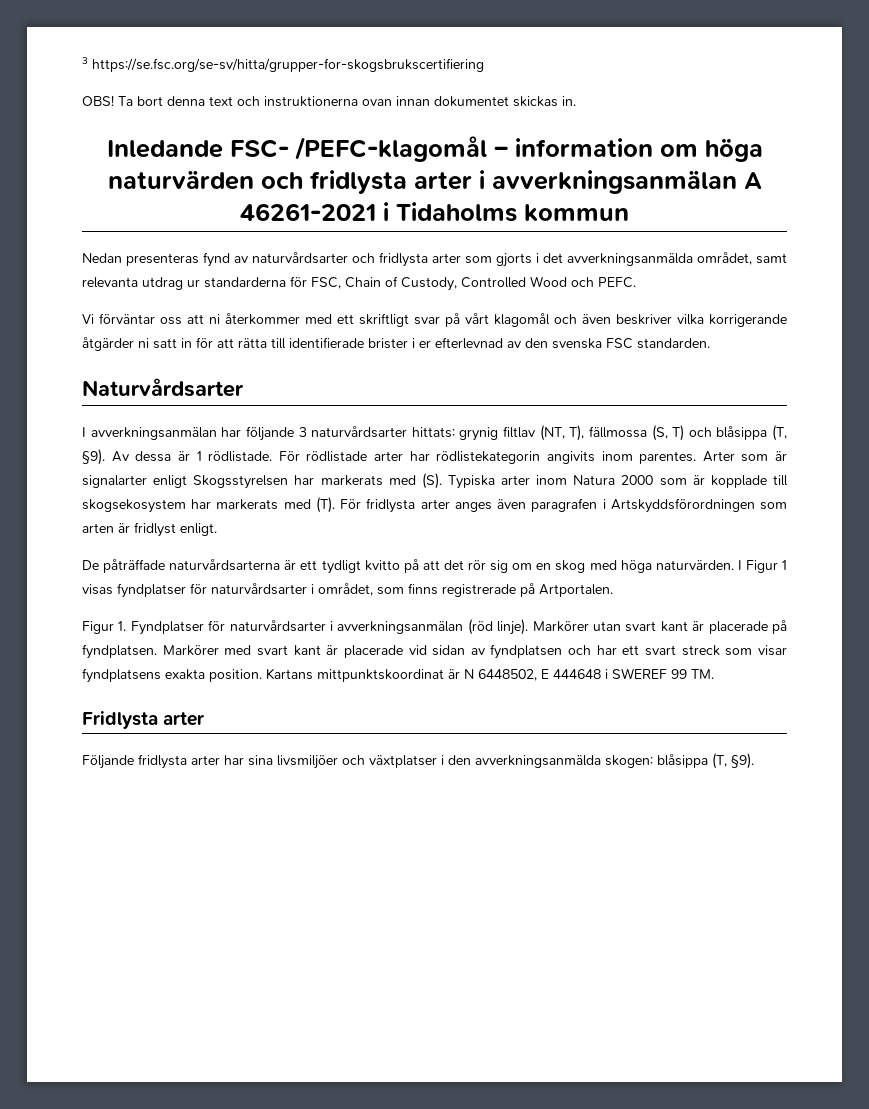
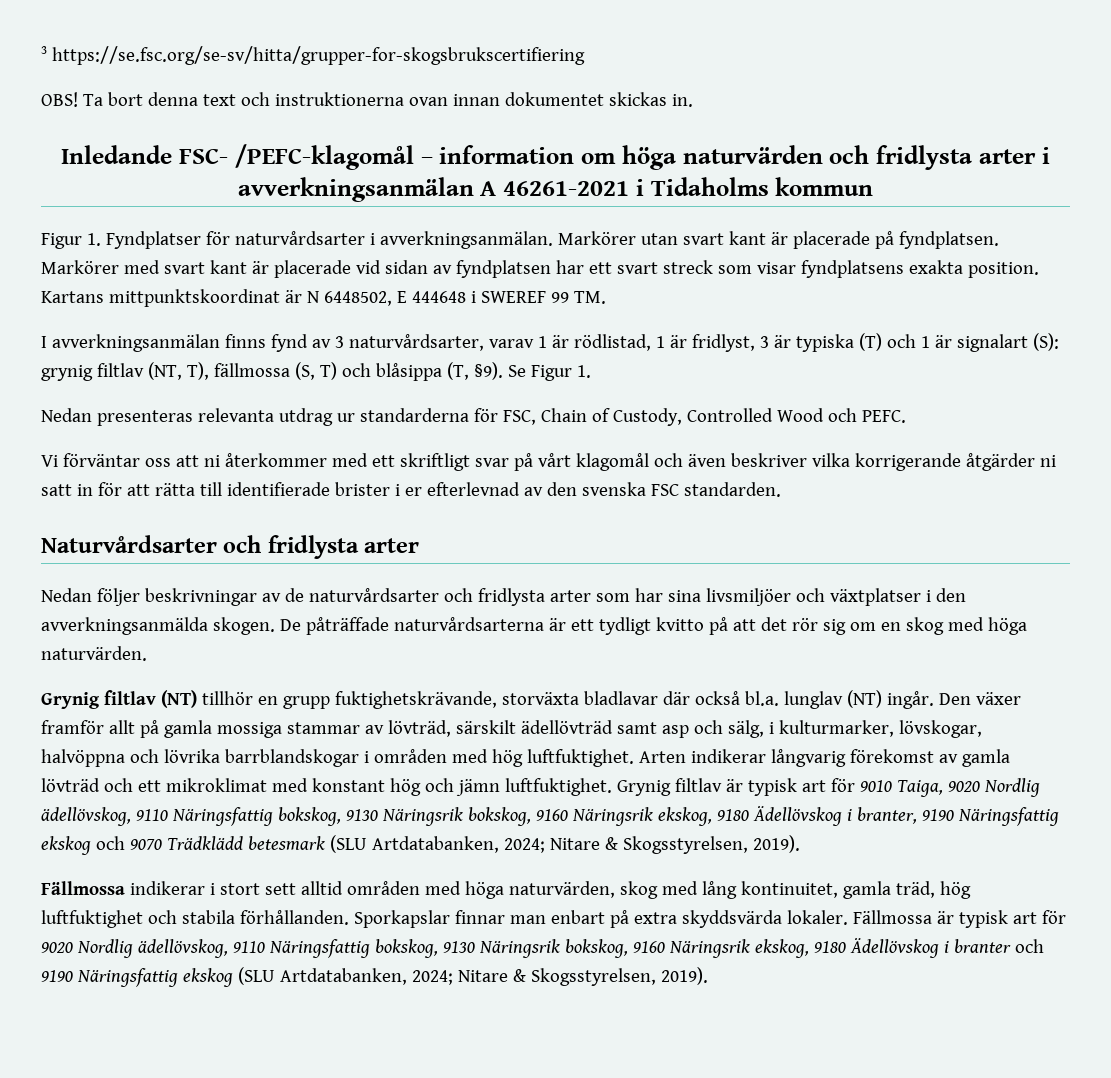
- Nedan presenteras fynd av naturvårdsarter och fridlysta arter som gjorts i det avverkningsanmälda området, samt relevanta utdrag ur standarderna för FSC, Chain of Custody, Controlled Wood och PEFC.
+ Figur 1. Fyndplatser för naturvårdsarter i avverkningsanmälan. Markörer utan svart kant är placerade på fyndplatsen. Markörer med svart kant är placerade vid sidan av fyndplatsen har ett svart streck som visar fyndplatsens exakta position. Kartans mittpunktskoordinat är N 6448502, E 444648 i SWEREF 99 TM.
+ I avverkningsanmälan finns fynd av 3 naturvårdsarter, varav 1 är rödlistad, 1 är fridlyst, 3 är typiska (T) och 1 är signalart (S): grynig filtlav (NT, T), fällmossa (S, T) och blåsippa (T, §9). Se Figur 1.
+ Nedan presenteras relevanta utdrag ur standarderna för FSC, Chain of Custody, Controlled Wood och PEFC.
- Naturvårdsarter
- I avverkningsanmälan har följande 3 naturvårdsarter hittats: grynig filtlav (NT, T), fällmossa (S, T) och blåsippa (T, §9). Av dessa är 1 rödlistade. För rödlistade arter har rödlistekategorin angivits inom parentes. Arter som är signalarter enligt Skogsstyrelsen har markerats med (S). Typiska arter inom Natura 2000 som är kopplade till skogsekosystem har markerats med (T). För fridlysta arter anges även paragrafen i Artskyddsförordningen som arten är fridlyst enligt.
- De påträffade naturvårdsarterna är ett tydligt kvitto på att det rör sig om en skog med höga naturvärden. I Figur 1 visas fyndplatser för naturvårdsarter i området, som finns registrerade på Artportalen.
- Figur 1. Fyndplatser för naturvårdsarter i avverkningsanmälan (röd linje). Markörer utan svart kant är placerade på fyndplatsen. Markörer med svart kant är placerade vid sidan av fyndplatsen och har ett svart streck som visar fyndplatsens exakta position. Kartans mittpunktskoordinat är N 6448502, E 444648 i SWEREF 99 TM.
- Fridlysta arter
- Följande fridlysta arter har sina livsmiljöer och växtplatser i den avverkningsanmälda skogen: blåsippa (T, §9).
+ Naturvårdsarter och fridlysta arter
+ Nedan följer beskrivningar av de naturvårdsarter och fridlysta arter som har sina livsmiljöer och växtplatser i den avverkningsanmälda skogen. De påträffade naturvårdsarterna är ett tydligt kvitto på att det rör sig om en skog med höga naturvärden.
+ Grynig filtlav (NT) tillhör en grupp fuktighetskrävande, storväxta bladlavar där också bl.a. lunglav (NT) ingår. Den växer framför allt på gamla mossiga stammar av lövträd, särskilt ädellövträd samt asp och sälg, i kulturmarker, lövskogar, halvöppna och lövrika barrblandskogar i områden med hög luftfuktighet. Arten indikerar långvarig förekomst av gamla lövträd och ett mikroklimat med konstant hög och jämn luftfuktighet. Grynig filtlav är typisk art för 9010 Taiga, 9020 Nordlig ädellövskog, 9110 Näringsfattig bokskog, 9130 Näringsrik bokskog, 9160 Näringsrik ekskog, 9180 Ädellövskog i branter, 9190 Näringsfattig ekskog och 9070 Trädklädd betesmark (SLU Artdatabanken, 2024; Nitare & Skogsstyrelsen, 2019).
+ Fällmossa indikerar i stort sett alltid områden med höga naturvärden, skog med lång kontinuitet, gamla träd, hög luftfuktighet och stabila förhållanden. Sporkapslar finnar man enbart på extra skyddsvärda lokaler. Fällmossa är typisk art för 9020 Nordlig ädellövskog, 9110 Näringsfattig bokskog, 9130 Näringsrik bokskog, 9160 Näringsrik ekskog, 9180 Ädellövskog i branter och 9190 Näringsfattig ekskog (SLU Artdatabanken, 2024; Nitare & Skogsstyrelsen, 2019).

